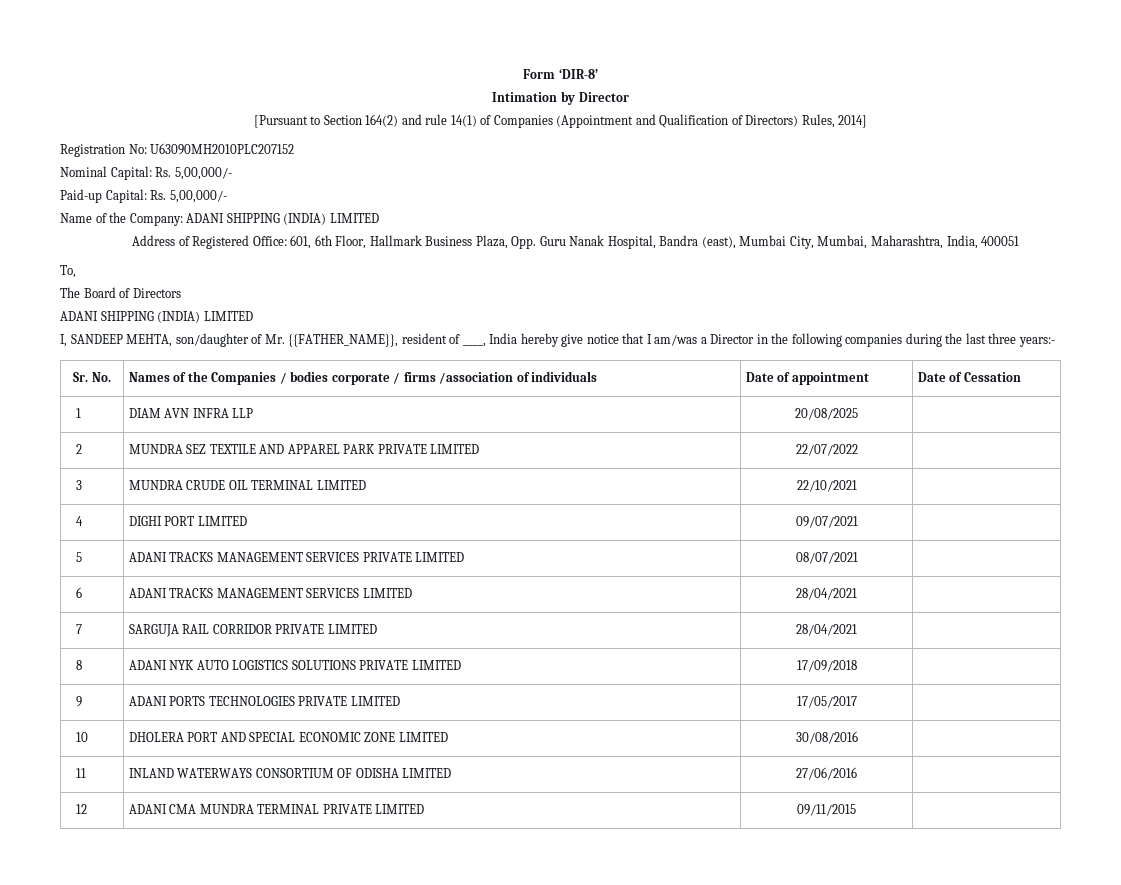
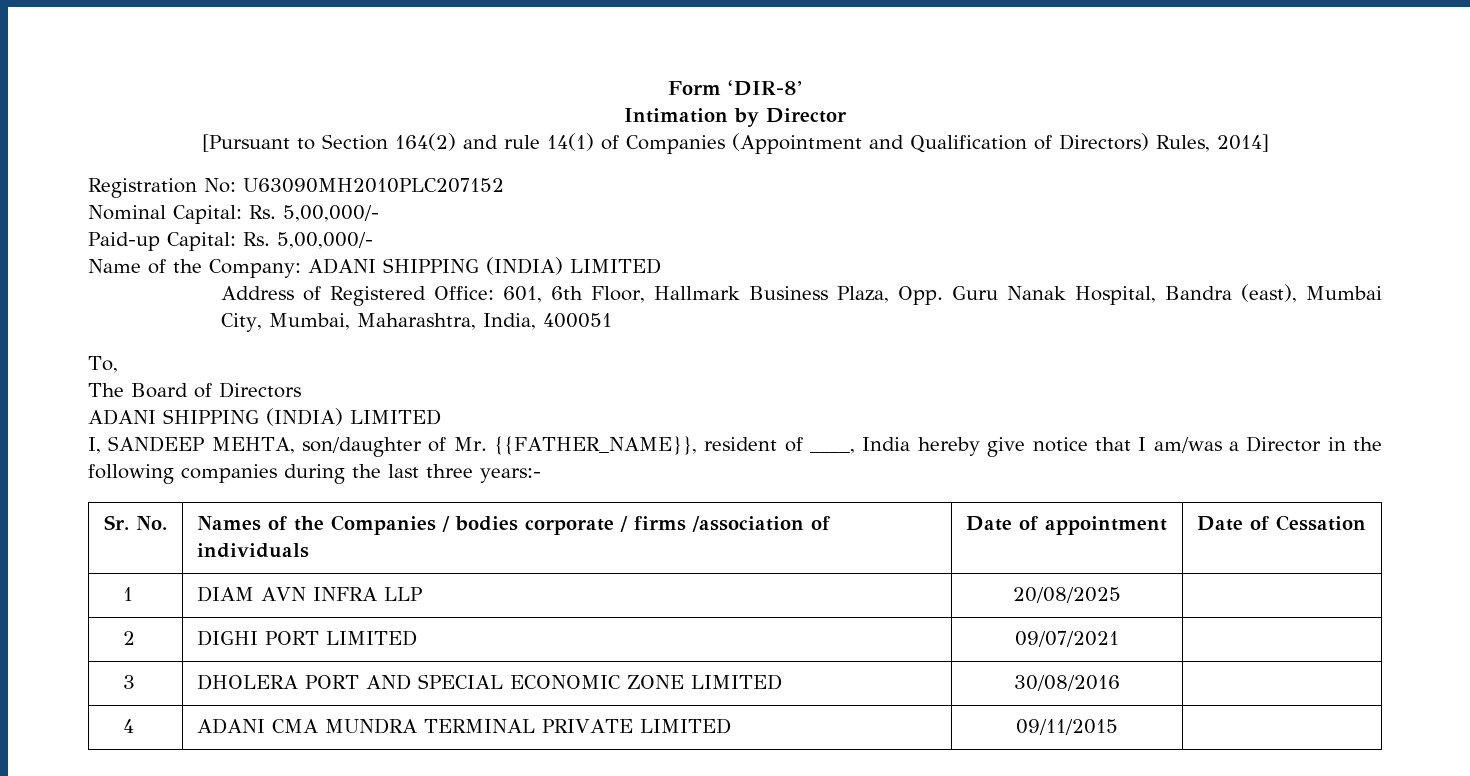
- 2 | MUNDRA SEZ TEXTILE AND APPAREL PARK PRIVATE LIMITED | 22/07/2022 |
- 3 | MUNDRA CRUDE OIL TERMINAL LIMITED | 22/10/2021 |
- 4 | DIGHI PORT LIMITED | 09/07/2021 |
- 5 | ADANI TRACKS MANAGEMENT SERVICES PRIVATE LIMITED | 08/07/2021 |
- 6 | ADANI TRACKS MANAGEMENT SERVICES LIMITED | 28/04/2021 |
- 7 | SARGUJA RAIL CORRIDOR PRIVATE LIMITED | 28/04/2021 |
- 8 | ADANI NYK AUTO LOGISTICS SOLUTIONS PRIVATE LIMITED | 17/09/2018 |
- 9 | ADANI PORTS TECHNOLOGIES PRIVATE LIMITED | 17/05/2017 |
- 10 | DHOLERA PORT AND SPECIAL ECONOMIC ZONE LIMITED | 30/08/2016 |
+ 2 | DIGHI PORT LIMITED | 09/07/2021 |
+ 3 | DHOLERA PORT AND SPECIAL ECONOMIC ZONE LIMITED | 30/08/2016 |
- 11 | INLAND WATERWAYS CONSORTIUM OF ODISHA LIMITED | 27/06/2016 |
- 12 | ADANI CMA MUNDRA TERMINAL PRIVATE LIMITED | 09/11/2015 |
+ 4 | ADANI CMA MUNDRA TERMINAL PRIVATE LIMITED | 09/11/2015 |

